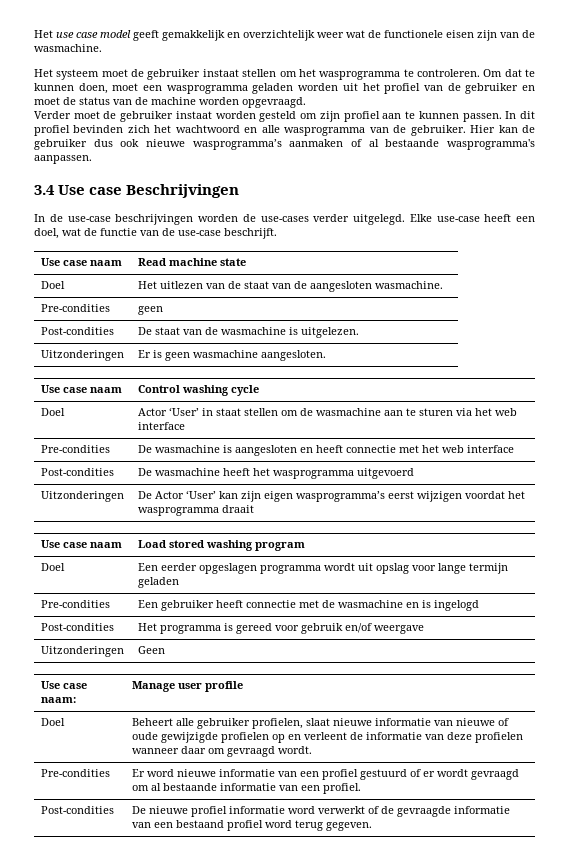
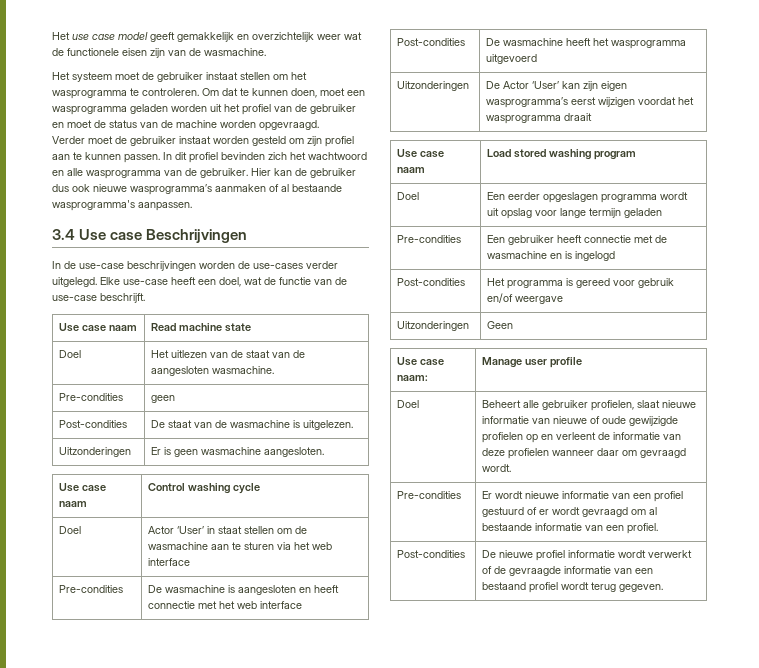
- Pre-condities | Er word nieuwe informatie van een profiel gestuurd of er wordt gevraagd om al bestaande informatie van een profiel.
+ Pre-condities | Er wordt nieuwe informatie van een profiel gestuurd of er wordt gevraagd om al bestaande informatie van een profiel.
- Post-condities | De nieuwe profiel informatie word verwerkt of de gevraagde informatie van een bestaand profiel word terug gegeven.
+ Post-condities | De nieuwe profiel informatie wordt verwerkt of de gevraagde informatie van een bestaand profiel wordt terug gegeven.

